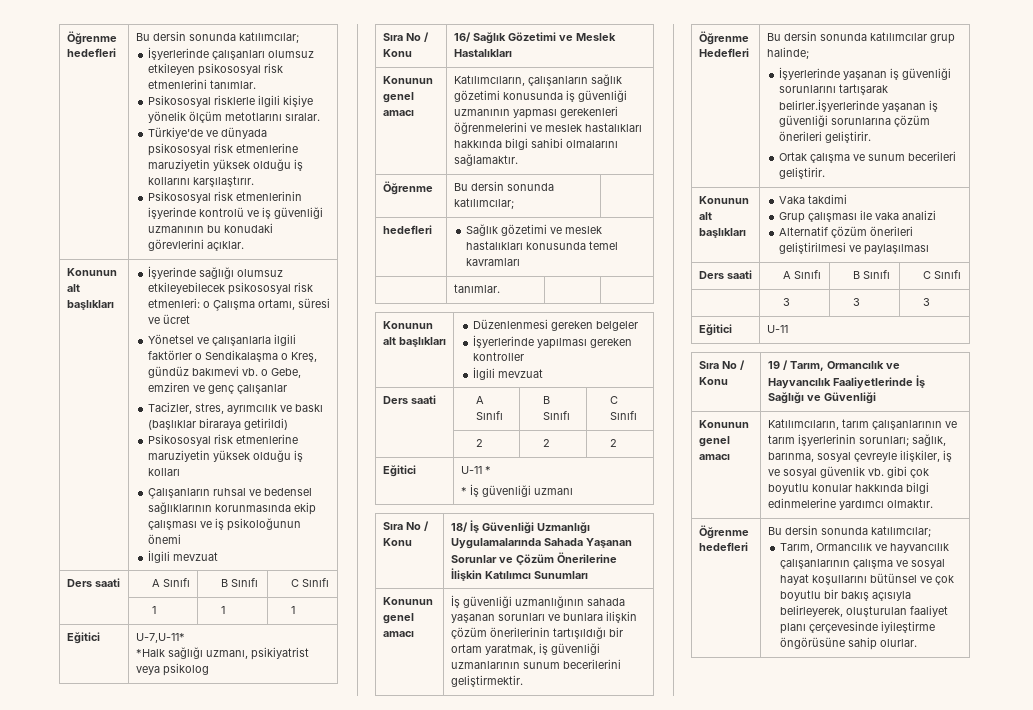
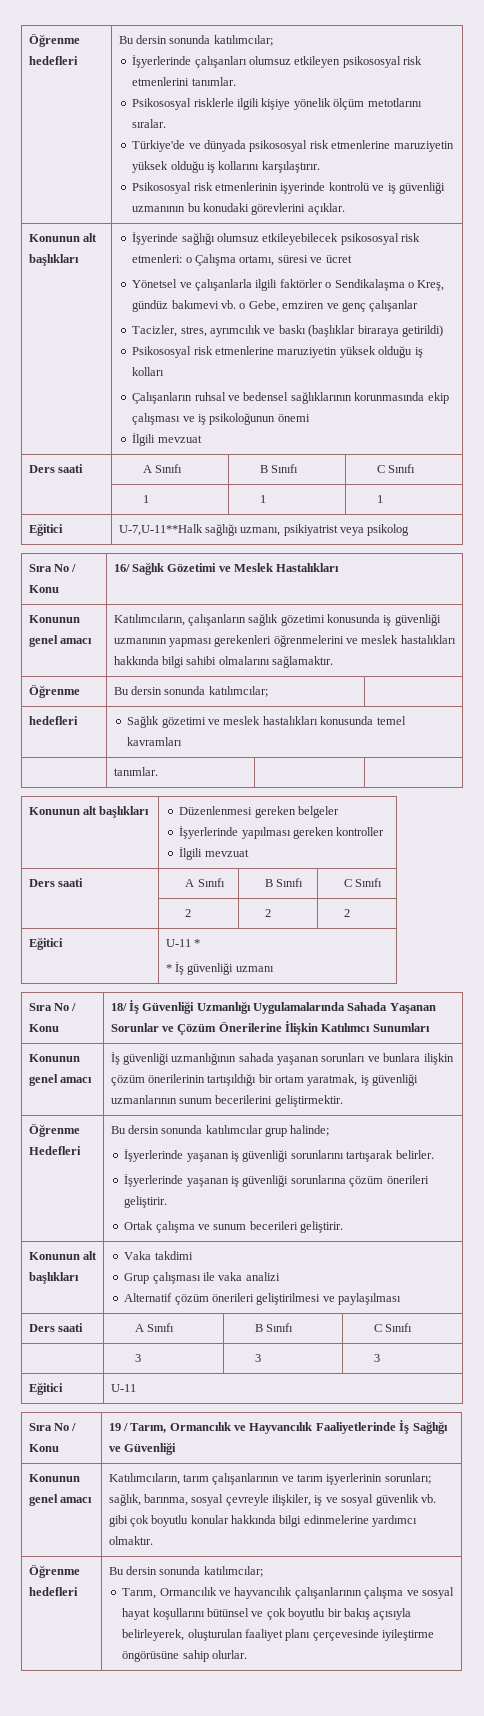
- Eğitici | U-7,U-11*
- *Halk sağlığı uzmanı, psikiyatrist veya psikolog
+ Eğitici | U-7,U-11**Halk sağlığı uzmanı, psikiyatrist veya psikolog
  Öğrenme Hedefleri | Bu dersin sonunda katılımcılar grup halinde;
- İşyerlerinde yaşanan iş güvenliği sorunlarını tartışarak belirler.İşyerlerinde yaşanan iş güvenliği sorunlarına çözüm önerileri geliştirir.
+ İşyerlerinde yaşanan iş güvenliği sorunlarını tartışarak belirler.
+ İşyerlerinde yaşanan iş güvenliği sorunlarına çözüm önerileri geliştirir.

